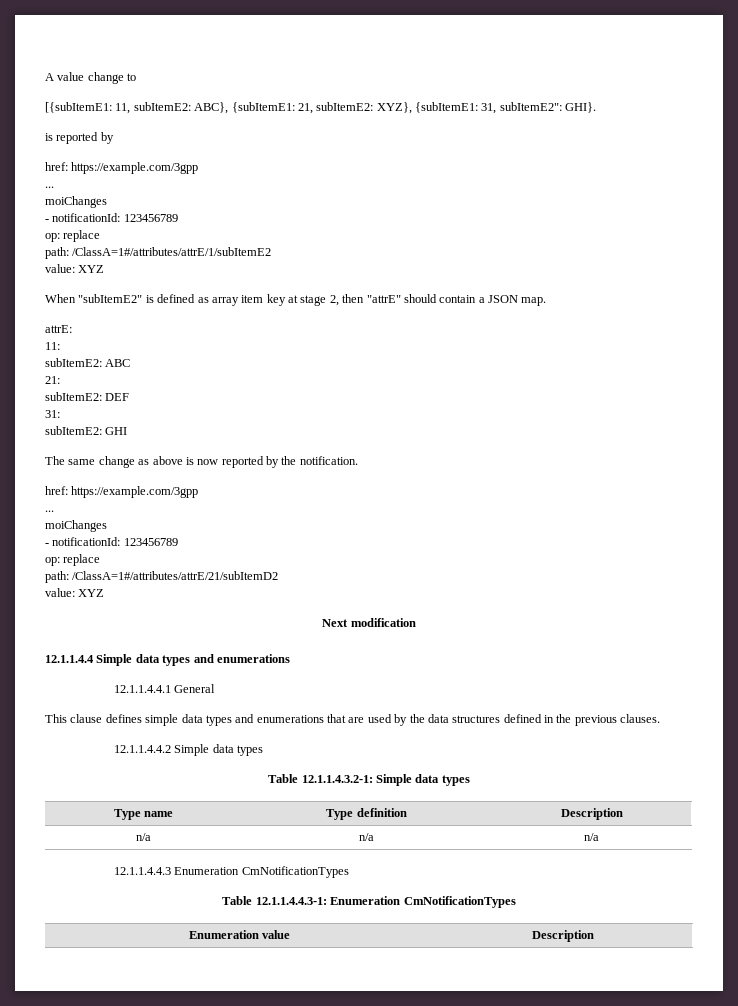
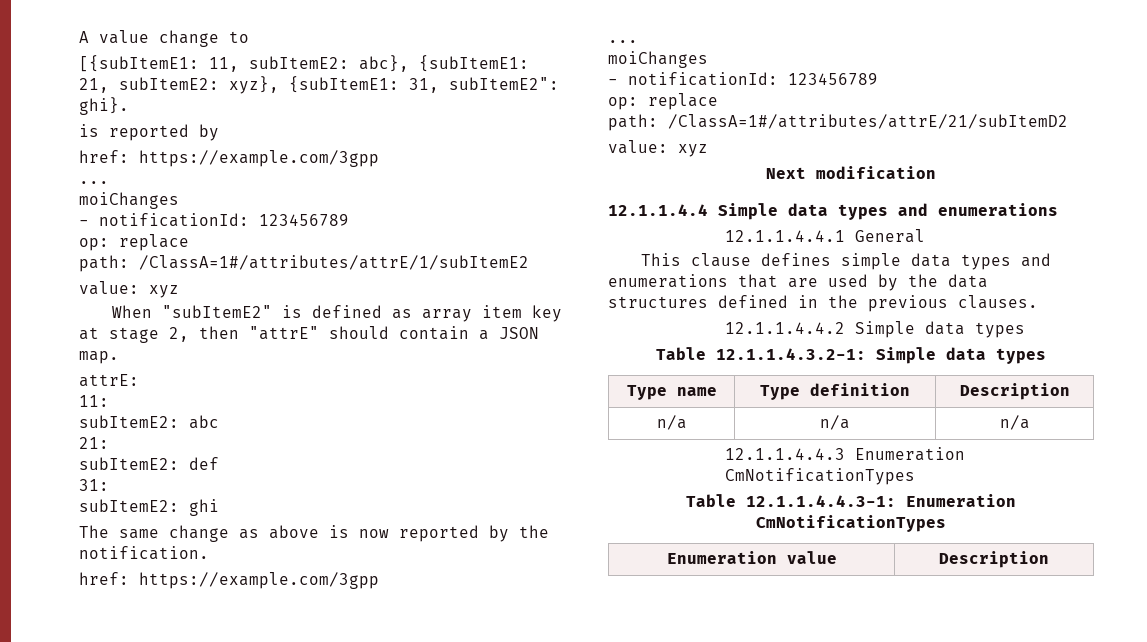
- [{subItemE1: 11, subItemE2: ABC}, {subItemE1: 21, subItemE2: XYZ}, {subItemE1: 31, subItemE2": GHI}.
+ [{subItemE1: 11, subItemE2: abc}, {subItemE1: 21, subItemE2: xyz}, {subItemE1: 31, subItemE2": ghi}.
  path: /ClassA=1#/attributes/attrE/1/subItemE2
- value: XYZ
+ value: xyz
- subItemE2: ABC
+ subItemE2: abc
- subItemE2: DEF
+ subItemE2: def
- subItemE2: GHI
+ subItemE2: ghi
  path: /ClassA=1#/attributes/attrE/21/subItemD2
- value: XYZ
+ value: xyz

